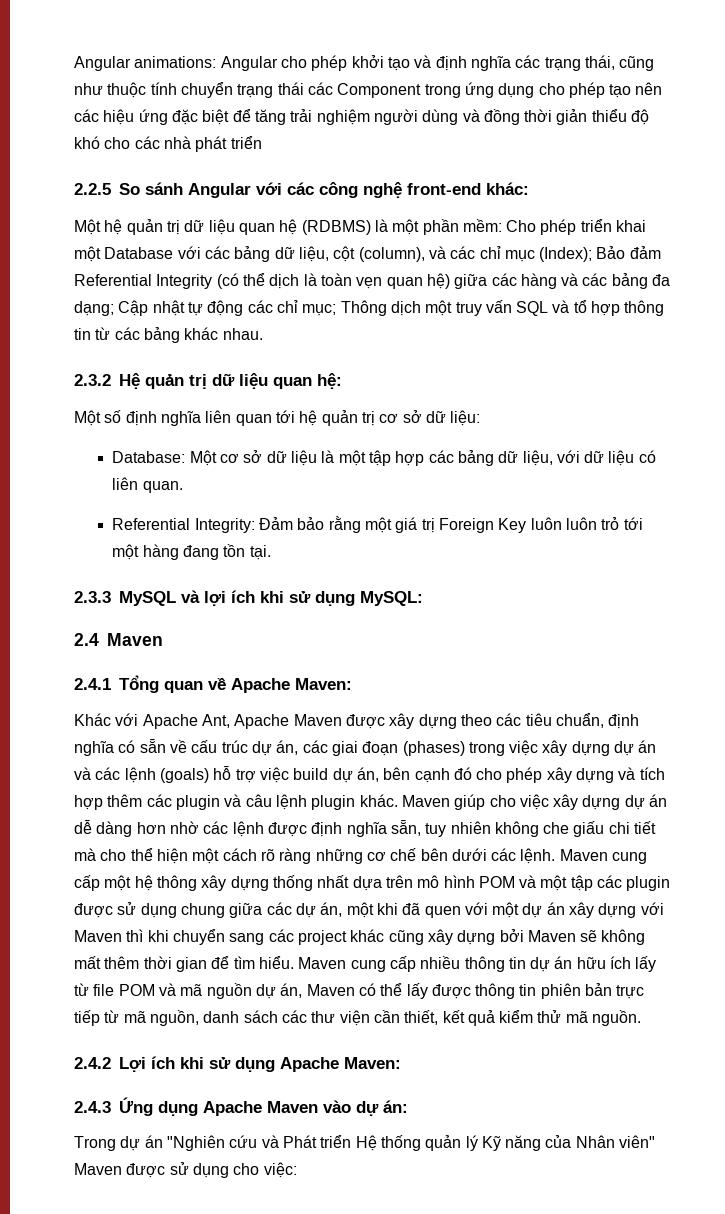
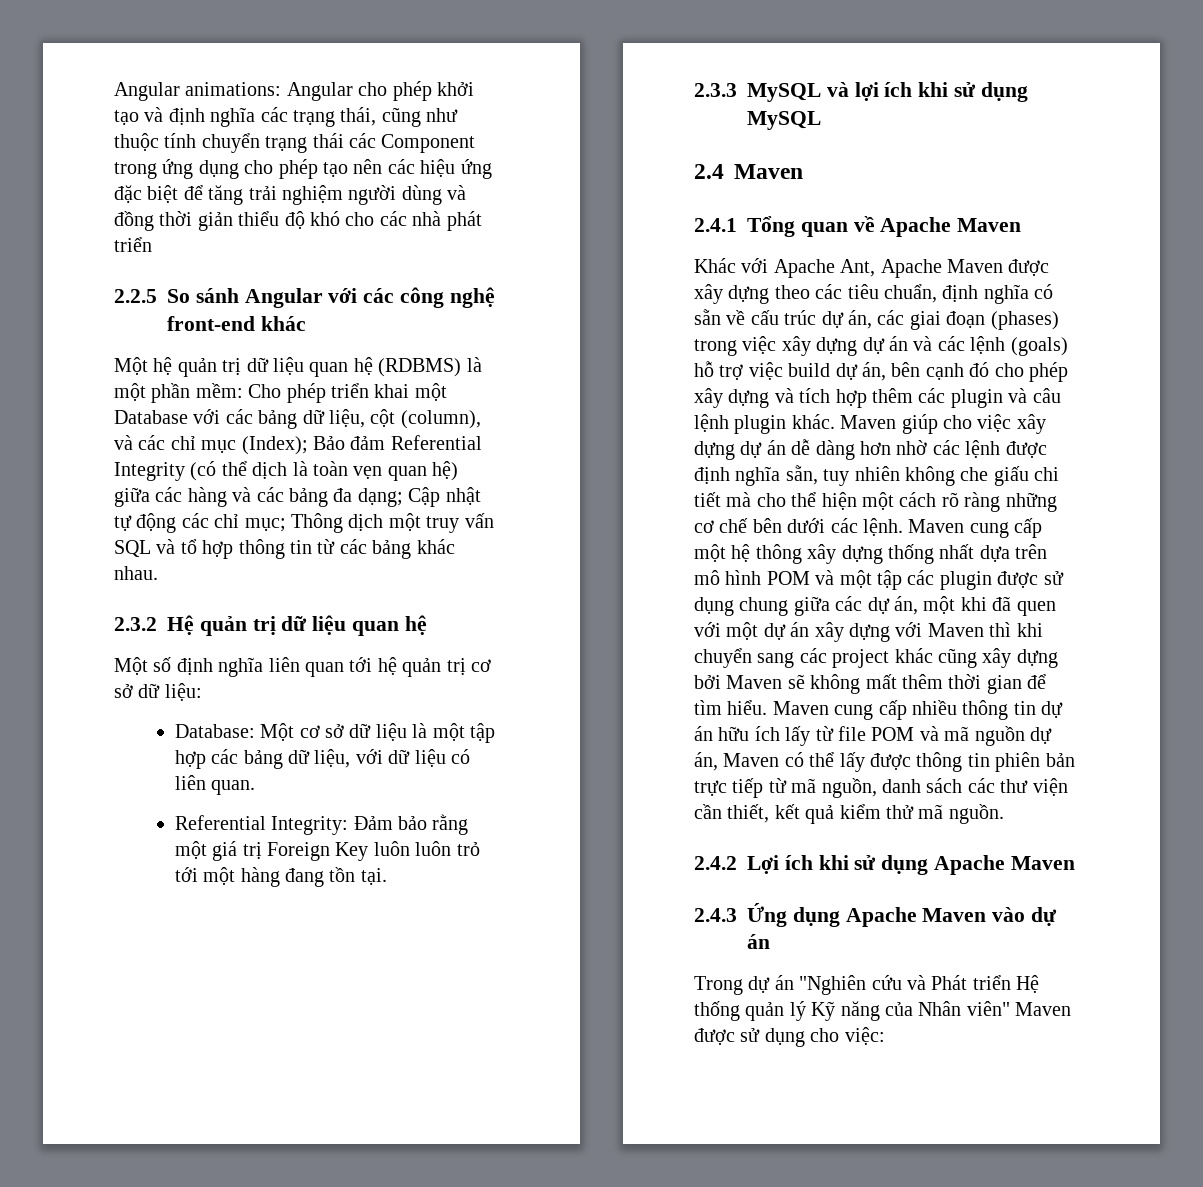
- 2.2.5 So sánh Angular với các công nghệ front-end khác:
+ 2.2.5 So sánh Angular với các công nghệ front-end khác
- 2.3.2 Hệ quản trị dữ liệu quan hệ:
+ 2.3.2 Hệ quản trị dữ liệu quan hệ
- 2.3.3 MySQL và lợi ích khi sử dụng MySQL:
+ 2.3.3 MySQL và lợi ích khi sử dụng MySQL
- 2.4.1 Tổng quan về Apache Maven:
+ 2.4.1 Tổng quan về Apache Maven
- 2.4.2 Lợi ích khi sử dụng Apache Maven:
+ 2.4.2 Lợi ích khi sử dụng Apache Maven
- 2.4.3 Ứng dụng Apache Maven vào dự án:
+ 2.4.3 Ứng dụng Apache Maven vào dự án

